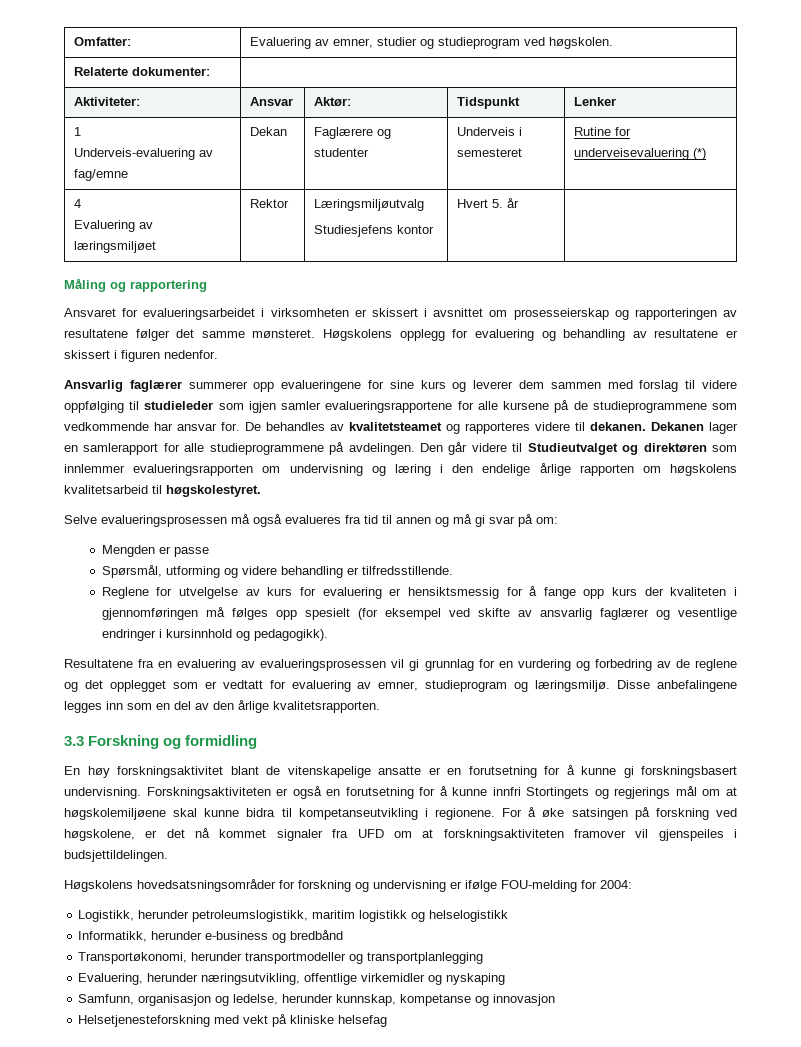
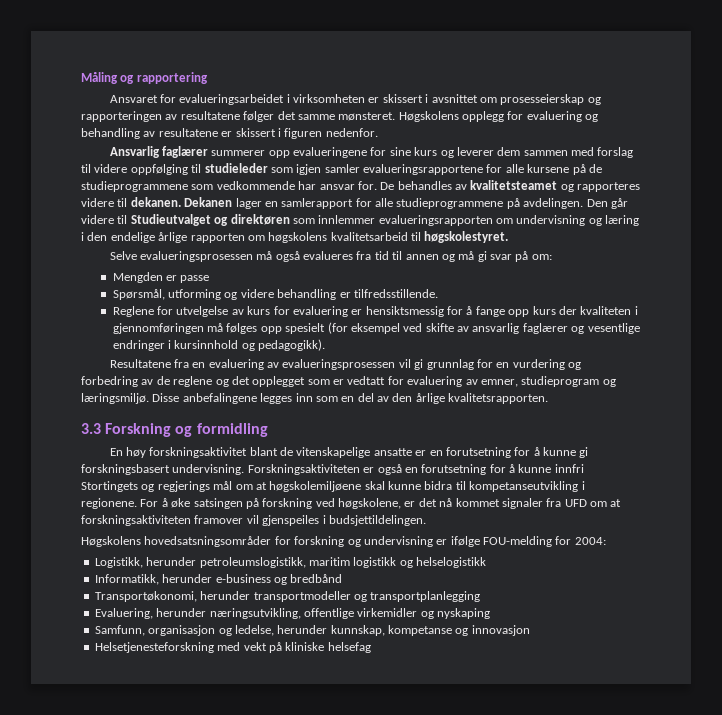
- Omfatter: | Evaluering av emner, studier og studieprogram ved høgskolen.
- Relaterte dokumenter: |
- Aktiviteter: | Ansvar | Aktør: | Tidspunkt | Lenker
- 1
- Underveis-evaluering av fag/emne | Dekan | Faglærere og studenter | Underveis i semesteret | Rutine for underveisevaluering (*)
- 4
- Evaluering av læringsmiljøet | Rektor | Læringsmiljøutvalg
- Studiesjefens kontor | Hvert 5. år |

